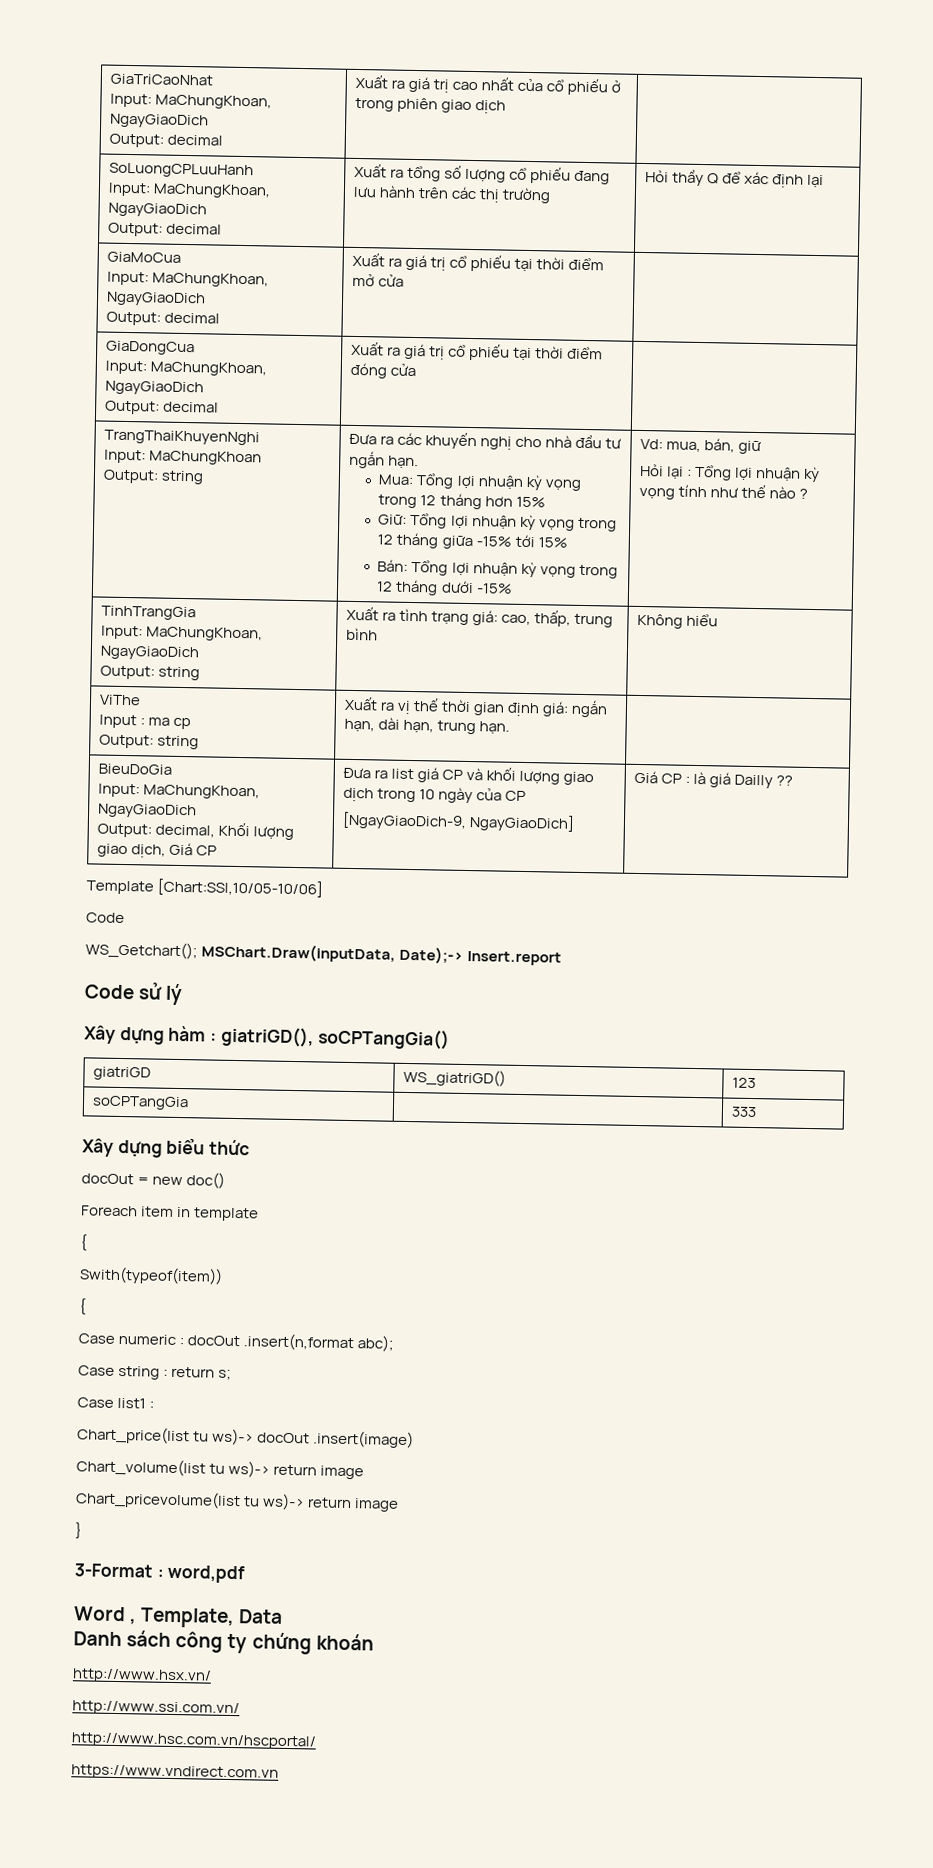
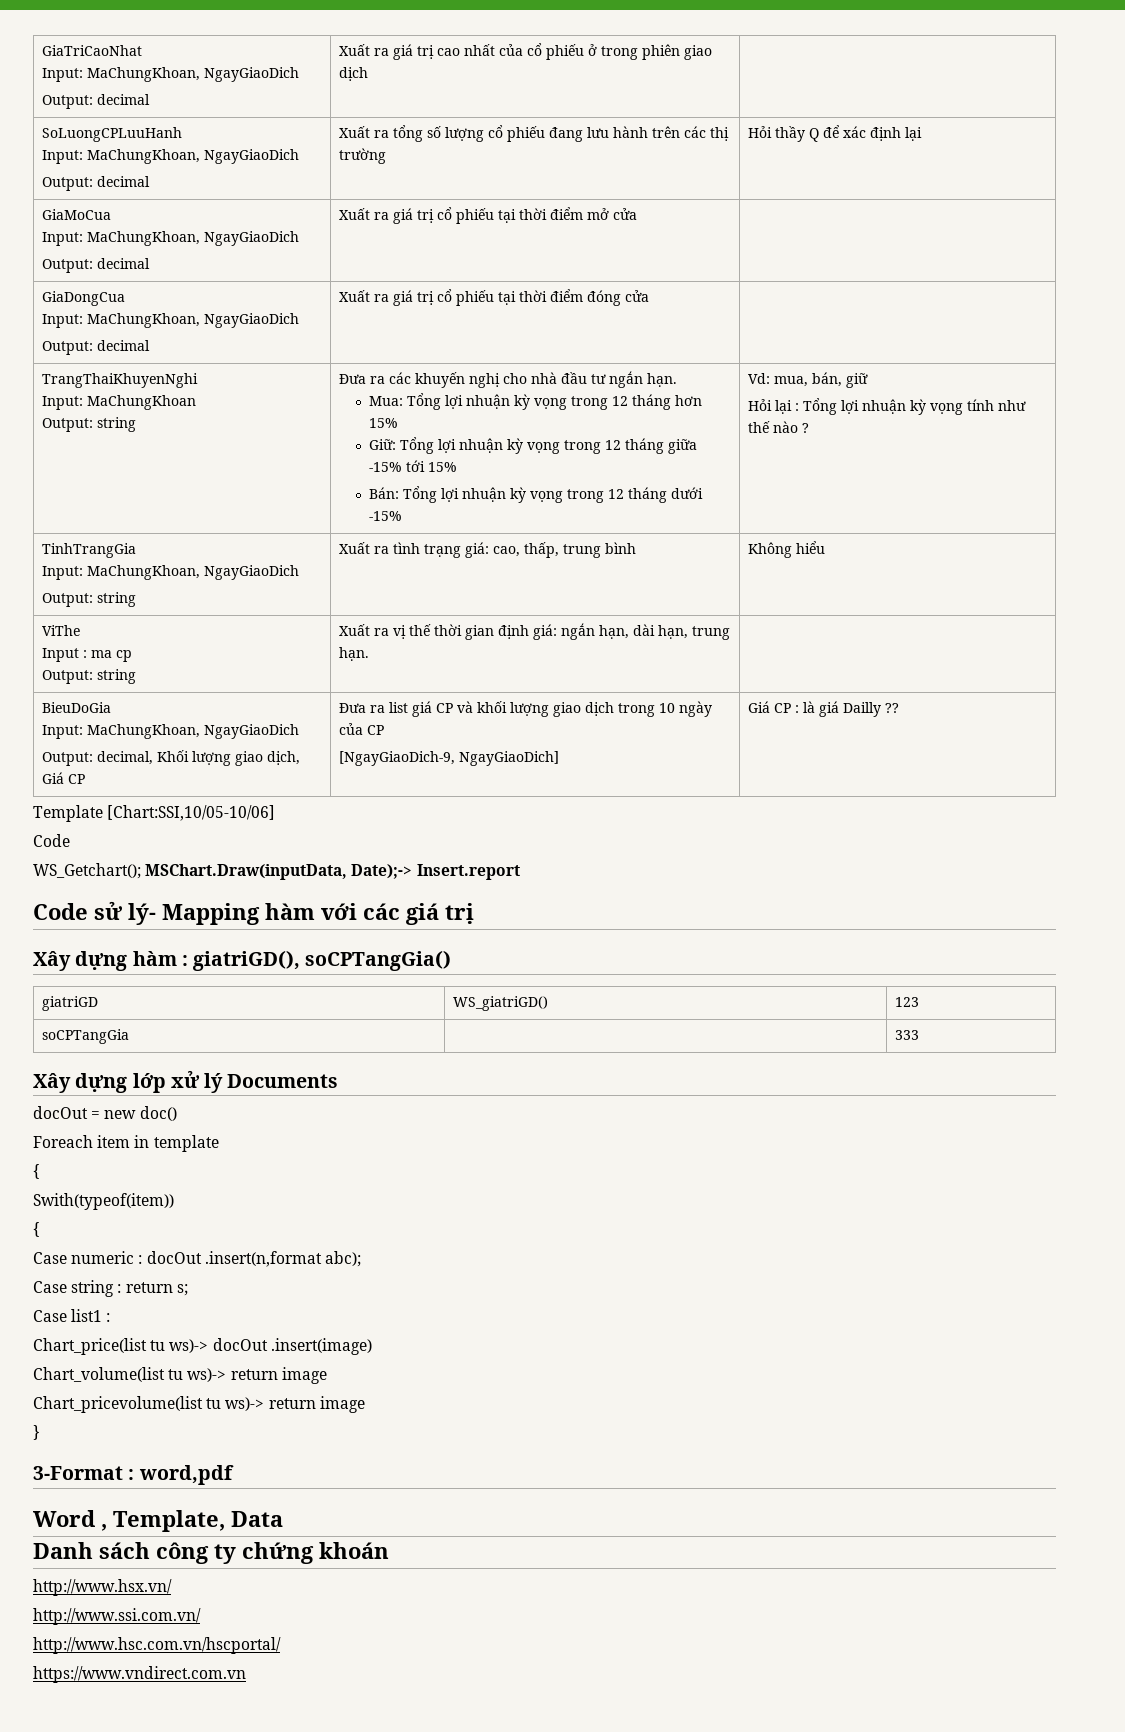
- Code sử lý
+ Code sử lý- Mapping hàm với các giá trị
- Xây dựng biểu thức
+ Xây dựng lớp xử lý Documents

